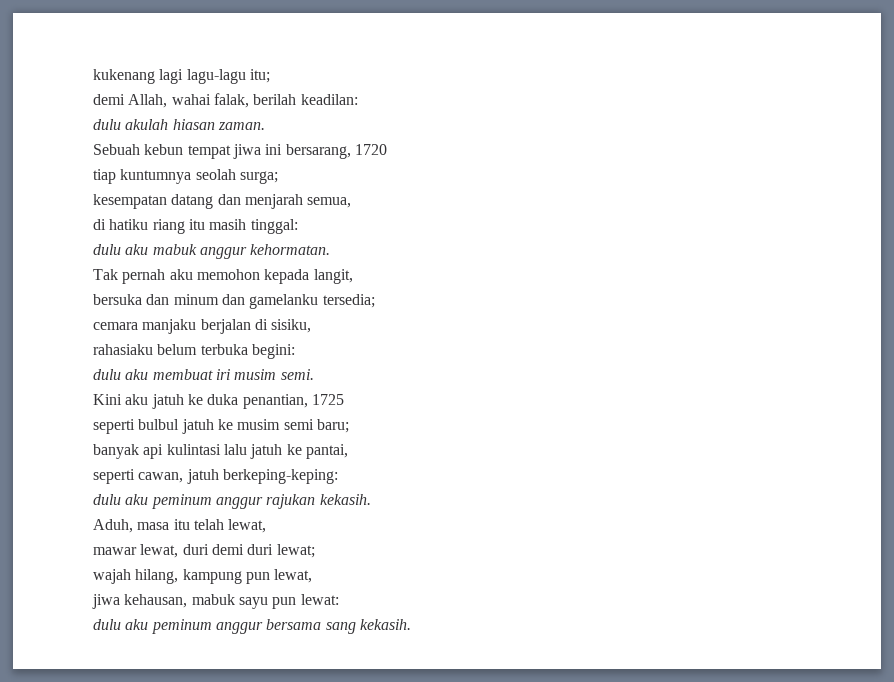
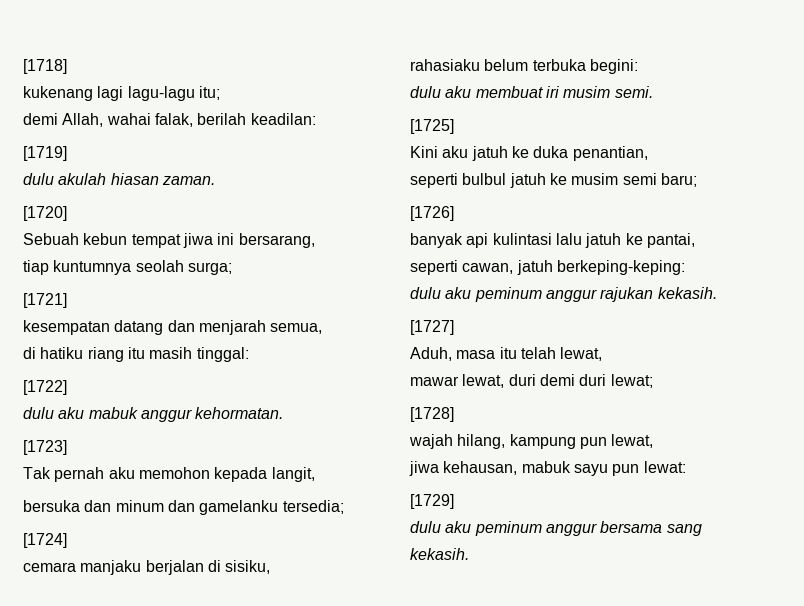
+ [1718]
+ [1719]
+ [1720]
- Sebuah kebun tempat jiwa ini bersarang, 1720
+ Sebuah kebun tempat jiwa ini bersarang,
+ [1721]
+ [1722]
+ [1723]
+ [1724]
+ [1725]
- Kini aku jatuh ke duka penantian, 1725
+ Kini aku jatuh ke duka penantian,
+ [1726]
+ [1727]
+ [1728]
+ [1729]

